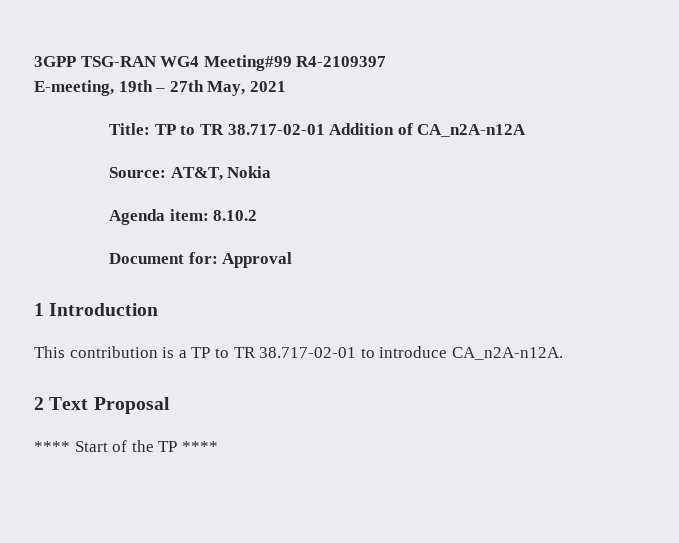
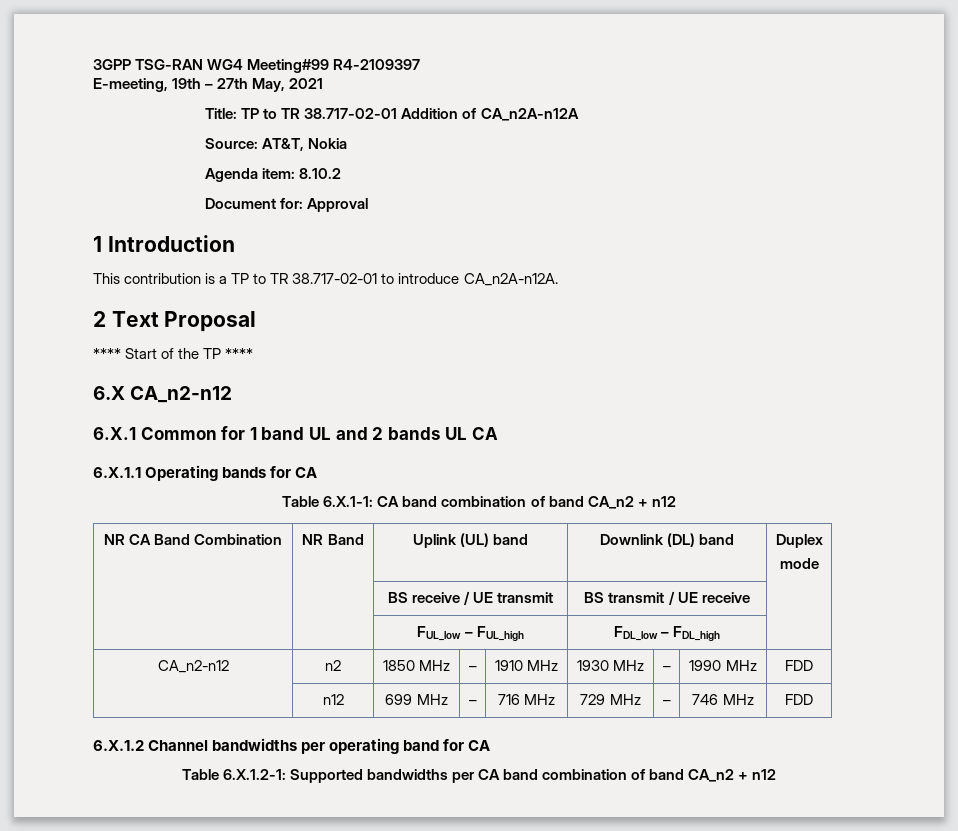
+ 6.X CA_n2-n12
+ 6.X.1 Common for 1 band UL and 2 bands UL CA
+ 6.X.1.1 Operating bands for CA
+ Table 6.X.1-1: CA band combination of band CA_n2 + n12
+ NR CA Band Combination | NR Band | Uplink (UL) band | Downlink (DL) band | Duplex
+ mode
+ | | BS receive / UE transmit | BS transmit / UE receive |
+ | | FUL_low – FUL_high | FDL_low – FDL_high |
+ CA_n2-n12 | n2 | 1850 MHz | – | 1910 MHz | 1930 MHz | – | 1990 MHz | FDD
+ | n12 | 699 MHz | – | 716 MHz | 729 MHz | – | 746 MHz | FDD
+ 6.X.1.2 Channel bandwidths per operating band for CA
+ Table 6.X.1.2-1: Supported bandwidths per CA band combination of band CA_n2 + n12

